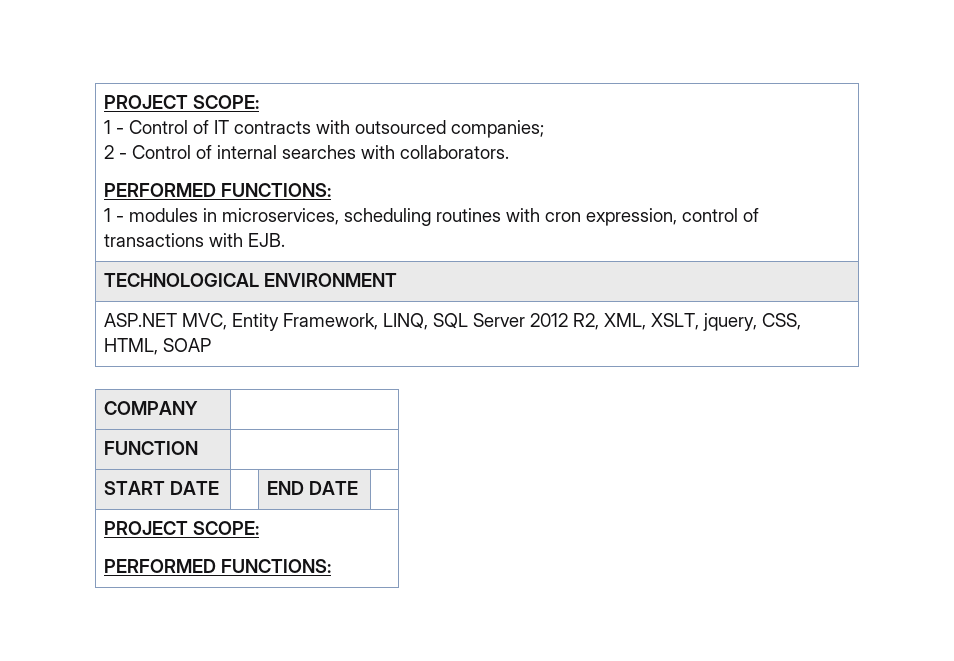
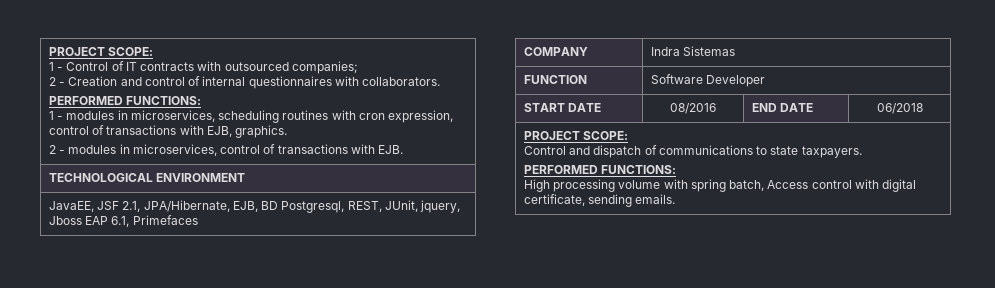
- 2 - Control of internal searches with collaborators.
+ 2 - Creation and control of internal questionnaires with collaborators.
- 1 - modules in microservices, scheduling routines with cron expression, control of transactions with EJB.
+ 1 - modules in microservices, scheduling routines with cron expression, control of transactions with EJB, graphics.
+ 2 - modules in microservices, control of transactions with EJB.
  TECHNOLOGICAL ENVIRONMENT
- ASP.NET MVC, Entity Framework, LINQ, SQL Server 2012 R2, XML, XSLT, jquery, CSS, HTML, SOAP
+ JavaEE, JSF 2.1, JPA/Hibernate, EJB, BD Postgresql, REST, JUnit, jquery, Jboss EAP 6.1, Primefaces
- COMPANY |
+ COMPANY | Indra Sistemas
- FUNCTION |
+ FUNCTION | Software Developer
- START DATE | | END DATE |
+ START DATE | 08/2016 | END DATE | 06/2018
  PROJECT SCOPE:
+ Control and dispatch of communications to state taxpayers.
  PERFORMED FUNCTIONS:
+ High processing volume with spring batch, Access control with digital certificate, sending emails.

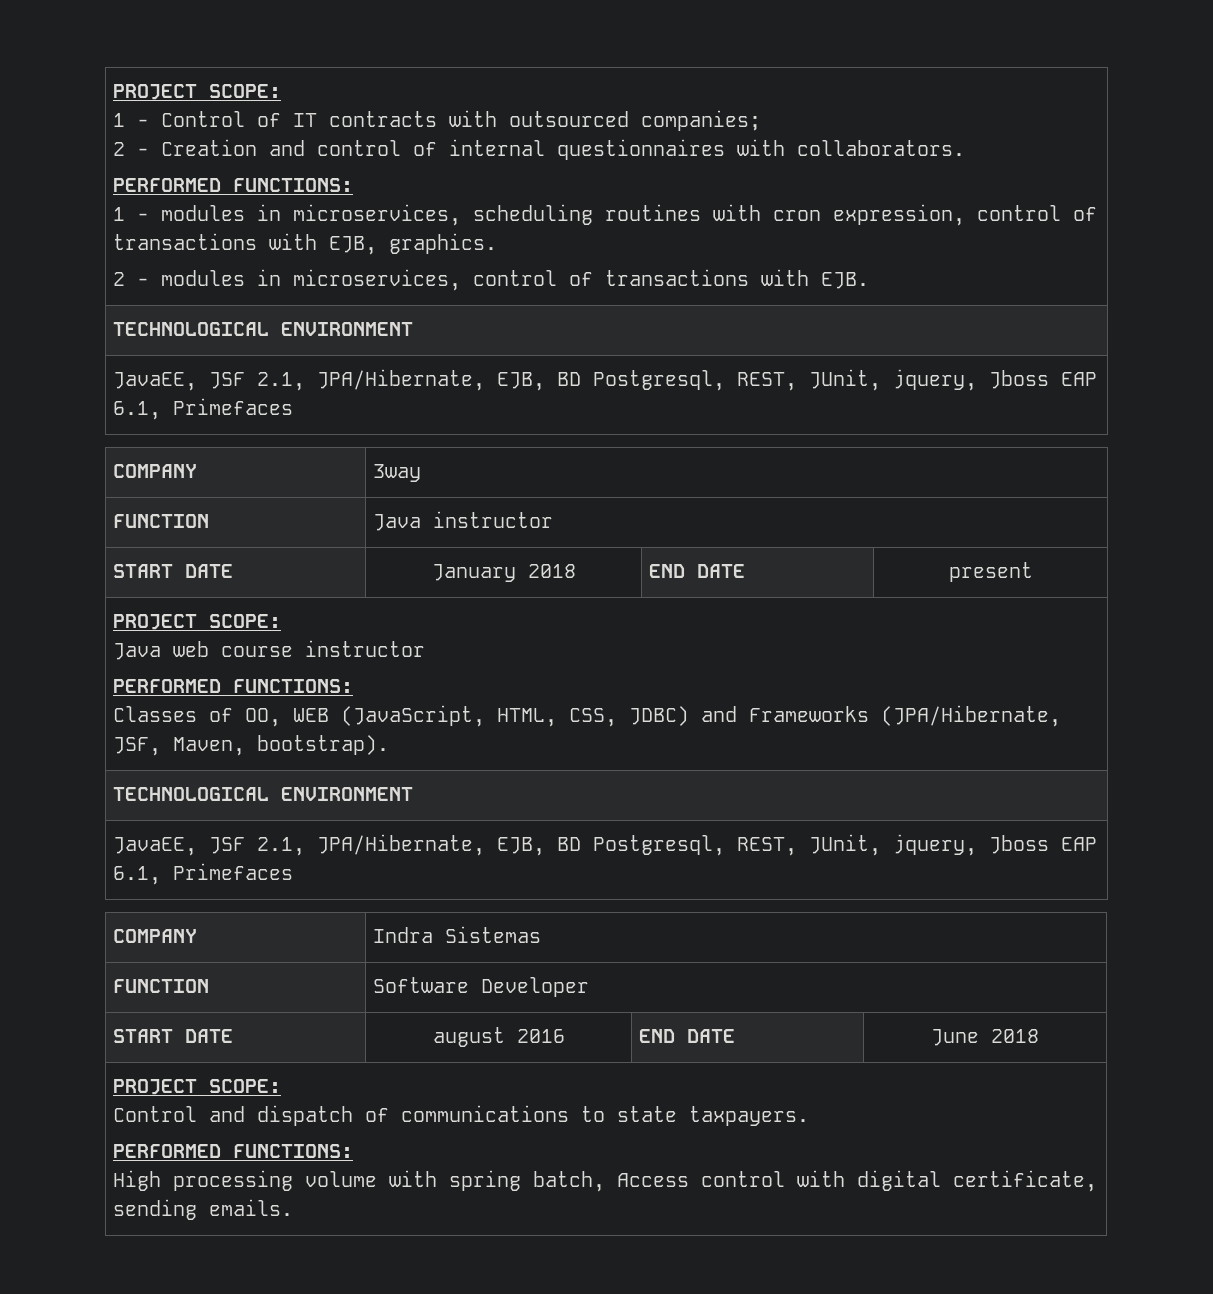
+ COMPANY | 3way
+ FUNCTION | Java instructor
+ START DATE | January 2018 | END DATE | present
+ PROJECT SCOPE:
+ Java web course instructor
+ PERFORMED FUNCTIONS:
+ Classes of OO, WEB (JavaScript, HTML, CSS, JDBC) and Frameworks (JPA/Hibernate, JSF, Maven, bootstrap).
+ TECHNOLOGICAL ENVIRONMENT
+ JavaEE, JSF 2.1, JPA/Hibernate, EJB, BD Postgresql, REST, JUnit, jquery, Jboss EAP 6.1, Primefaces
- START DATE | 08/2016 | END DATE | 06/2018
+ START DATE | august 2016 | END DATE | June 2018

